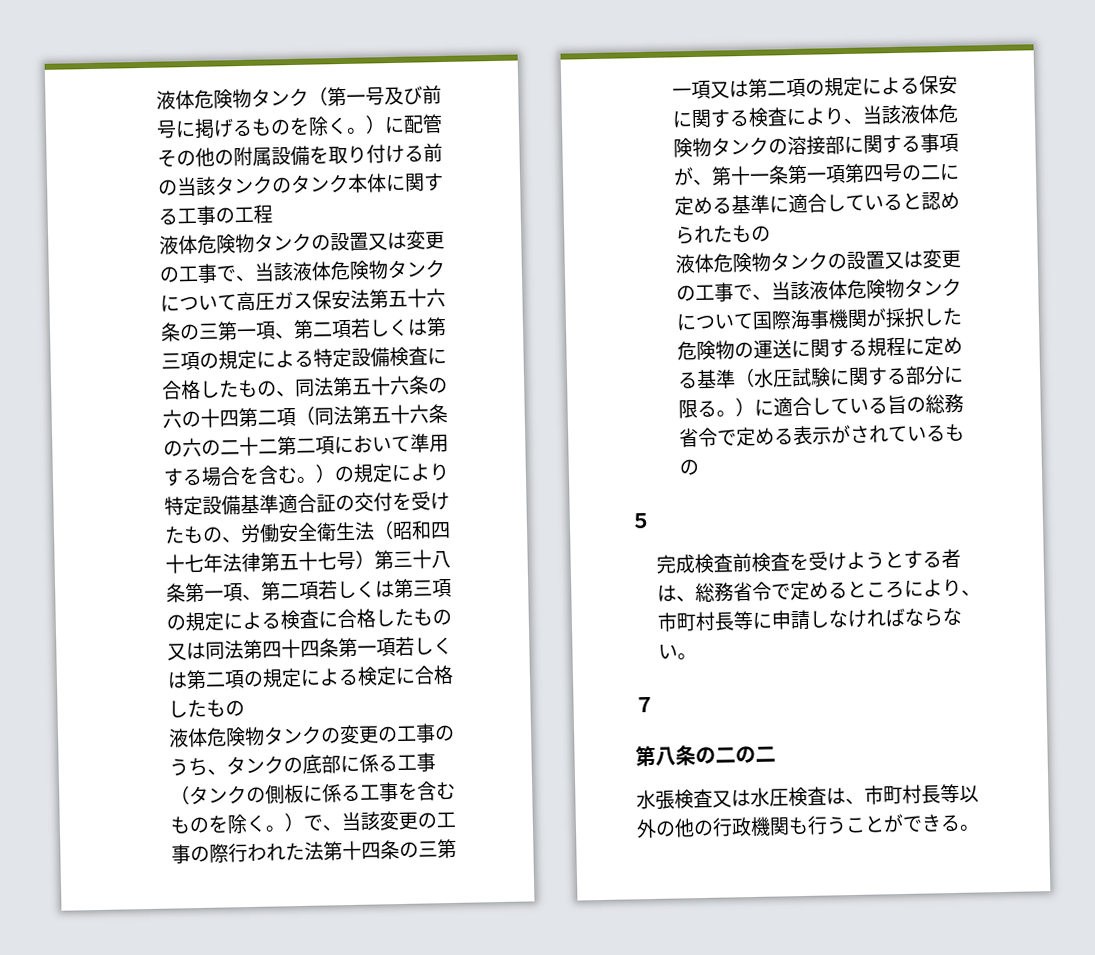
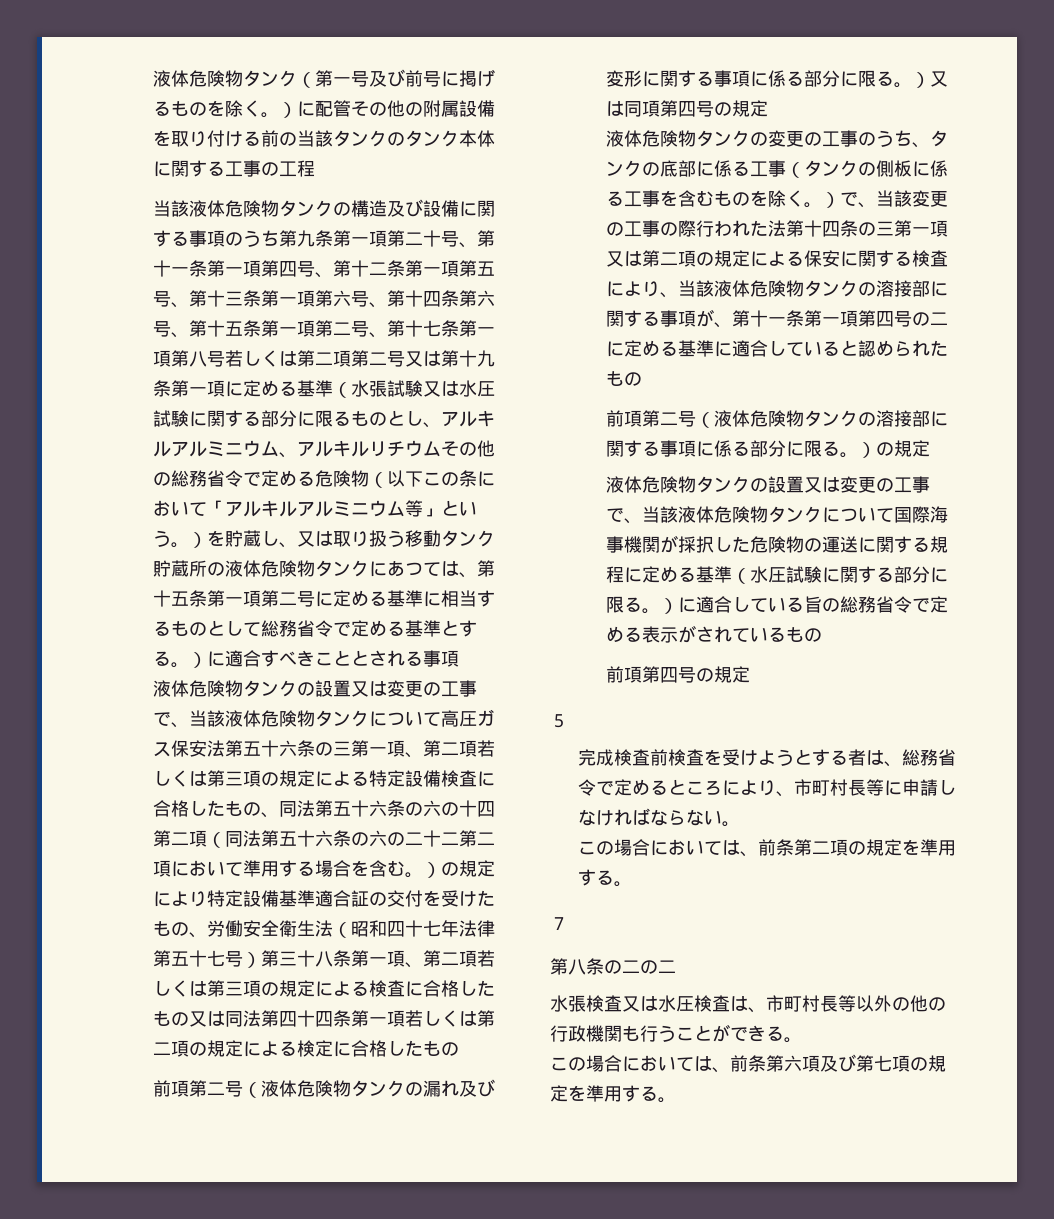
+ 当該液体危険物タンクの構造及び設備に関する事項のうち第九条第一項第二十号、第十一条第一項第四号、第十二条第一項第五号、第十三条第一項第六号、第十四条第六号、第十五条第一項第二号、第十七条第一項第八号若しくは第二項第二号又は第十九条第一項に定める基準（水張試験又は水圧試験に関する部分に限るものとし、アルキルアルミニウム、アルキルリチウムその他の総務省令で定める危険物（以下この条において「アルキルアルミニウム等」という。）を貯蔵し、又は取り扱う移動タンク貯蔵所の液体危険物タンクにあつては、第十五条第一項第二号に定める基準に相当するものとして総務省令で定める基準とする。）に適合すべきこととされる事項
+ 前項第二号（液体危険物タンクの漏れ及び変形に関する事項に係る部分に限る。）又は同項第四号の規定
+ 前項第二号（液体危険物タンクの溶接部に関する事項に係る部分に限る。）の規定
+ 前項第四号の規定
+ この場合においては、前条第二項の規定を準用する。
+ この場合においては、前条第六項及び第七項の規定を準用する。

